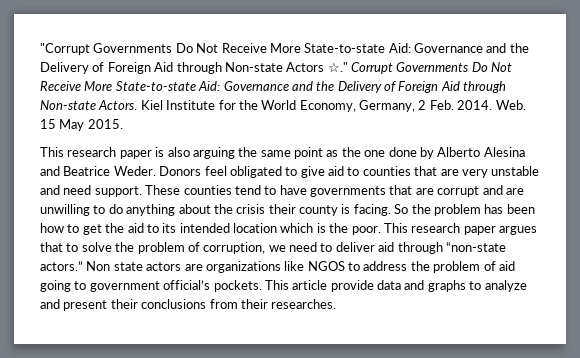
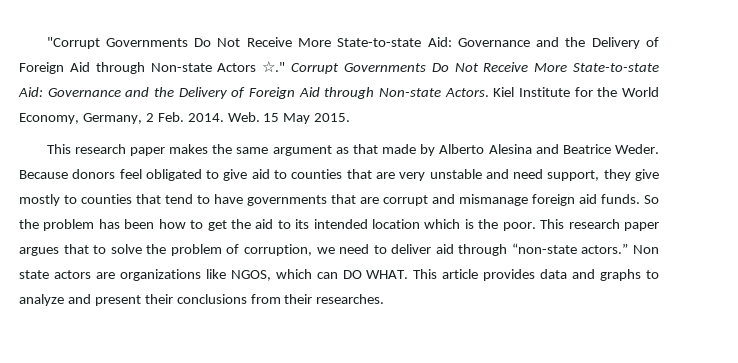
- This research paper is also arguing the same point as the one done by Alberto Alesina and Beatrice Weder.
+ This research paper makes the same argument as that made by Alberto Alesina and Beatrice Weder.
- Donors feel obligated to give aid to counties that are very unstable and need support. These counties tend to have governments that are corrupt and are unwilling to do anything about the crisis their county is facing.
+ Because donors feel obligated to give aid to counties that are very unstable and need support, they give mostly to counties that tend to have governments that are corrupt and mismanage foreign aid funds.
- Non state actors are organizations like NGOS to address the problem of aid going to government official’s pockets.
+ Non state actors are organizations like NGOS, which can DO WHAT.
- This article provide data and graphs to analyze and present their conclusions from their researches.
+ This article provides data and graphs to analyze and present their conclusions from their researches.

